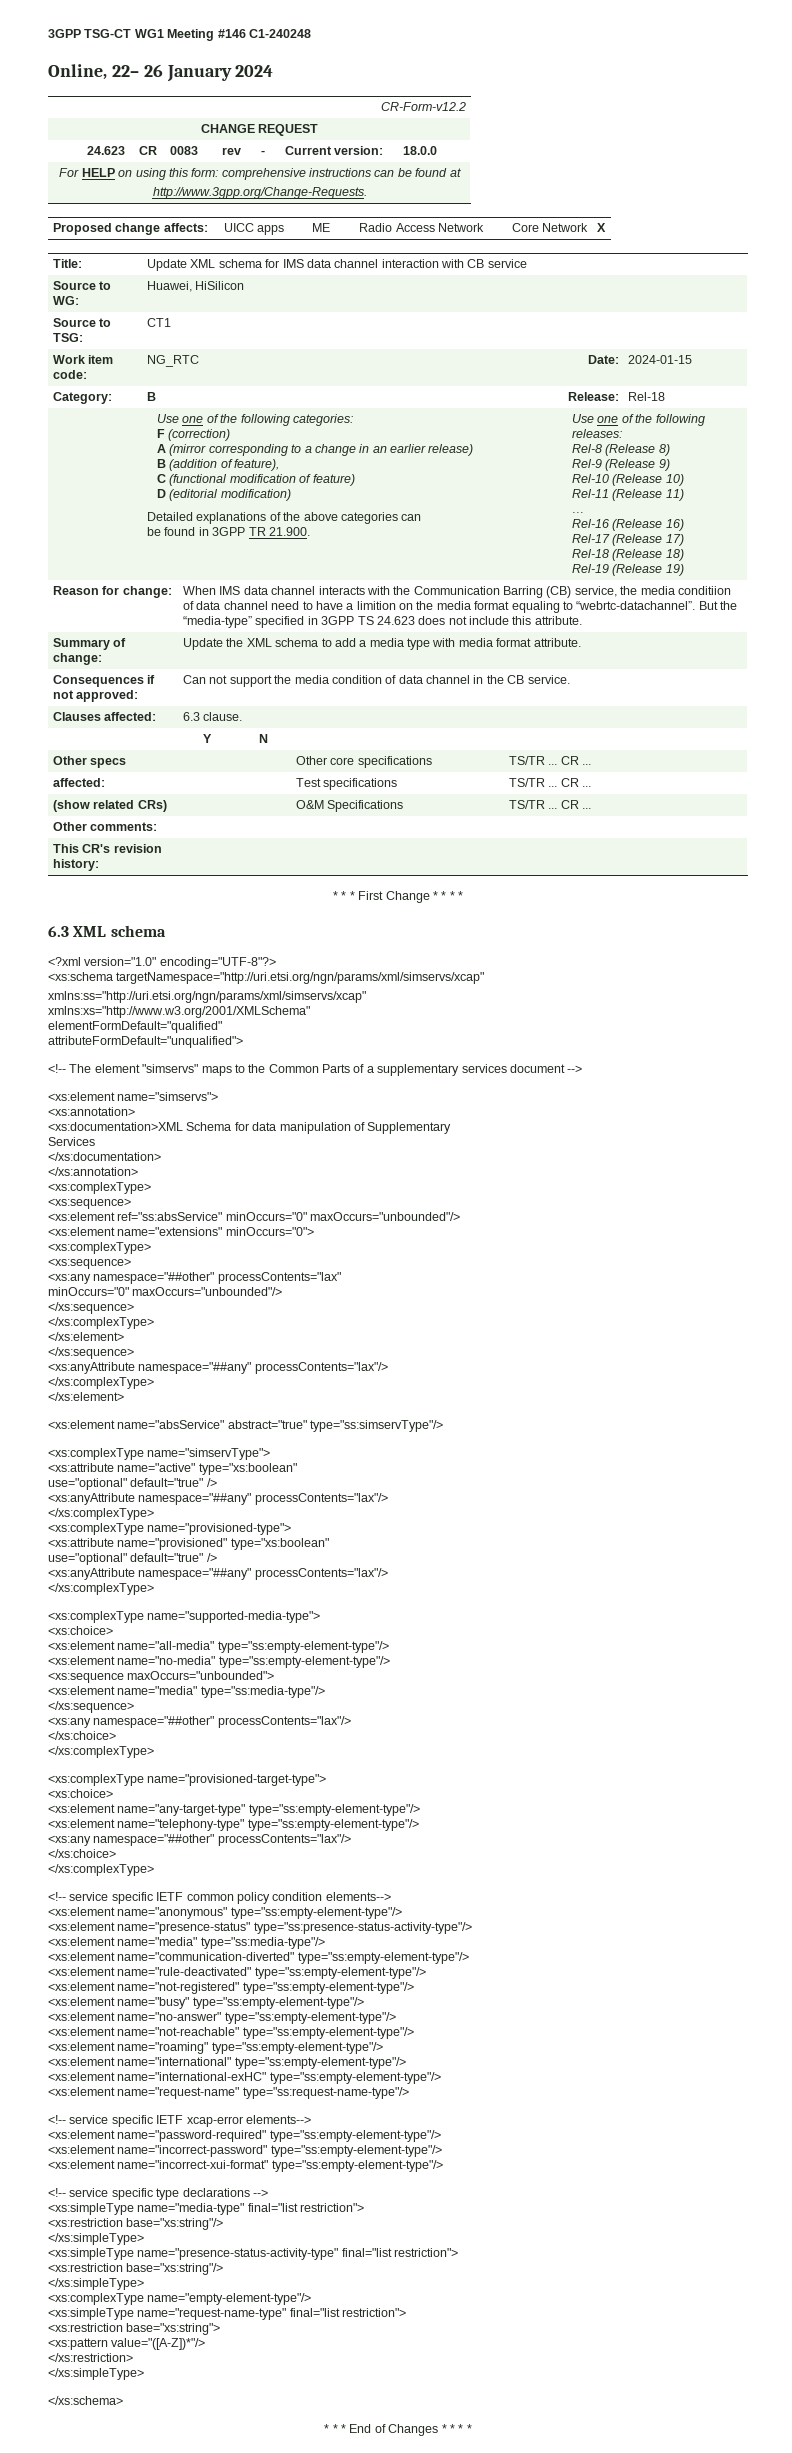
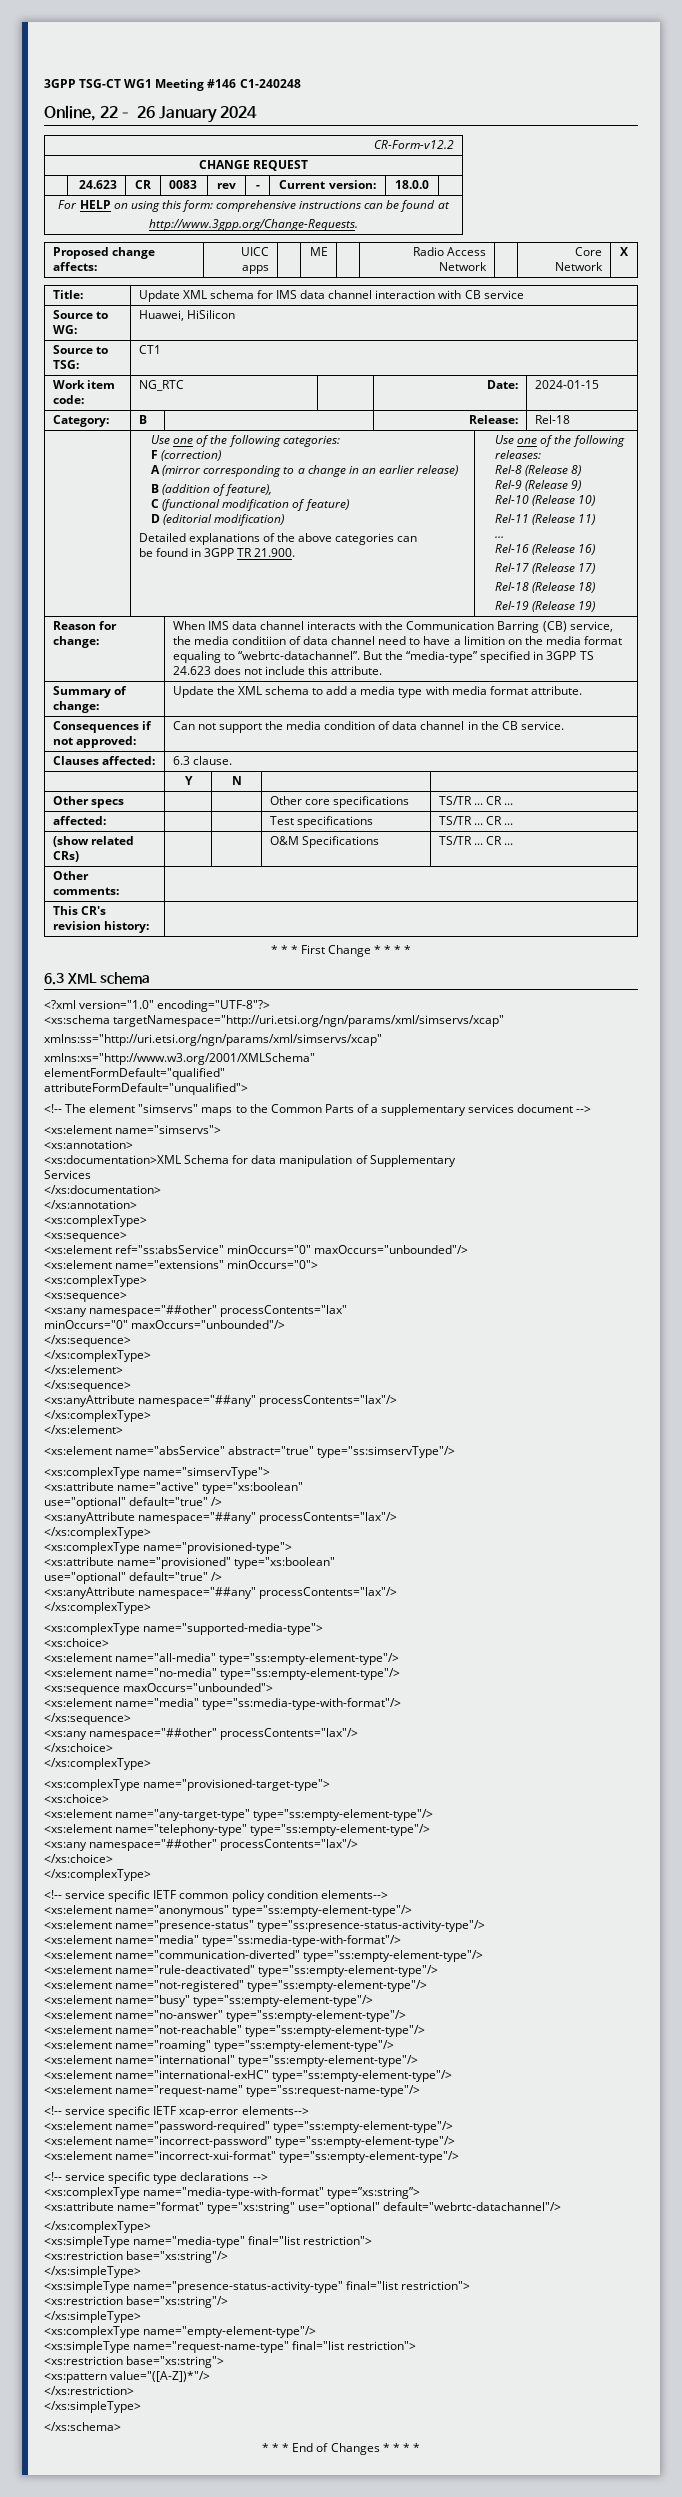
  <xs:sequence maxOccurs="unbounded">
- <xs:element name="media" type="ss:media-type"/>
+ <xs:element name="media" type="ss:media-type-with-format"/>
  <xs:element name="presence-status" type="ss:presence-status-activity-type"/>
- <xs:element name="media" type="ss:media-type"/>
+ <xs:element name="media" type="ss:media-type-with-format"/>
+ <xs:complexType name="media-type-with-format" type=”xs:string”>
+ <xs:attribute name="format" type="xs:string" use="optional" default="webrtc-datachannel"/>
+ </xs:complexType>

